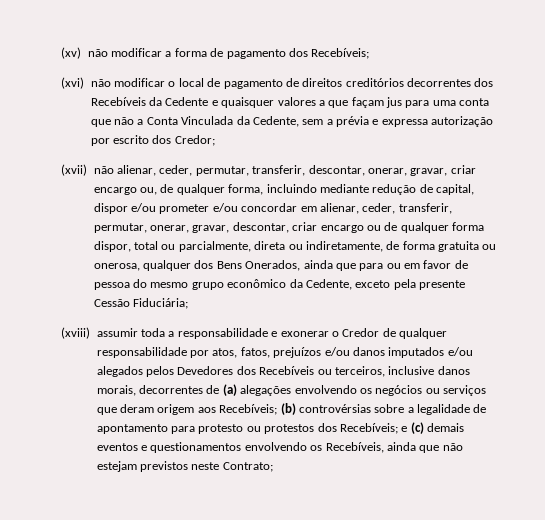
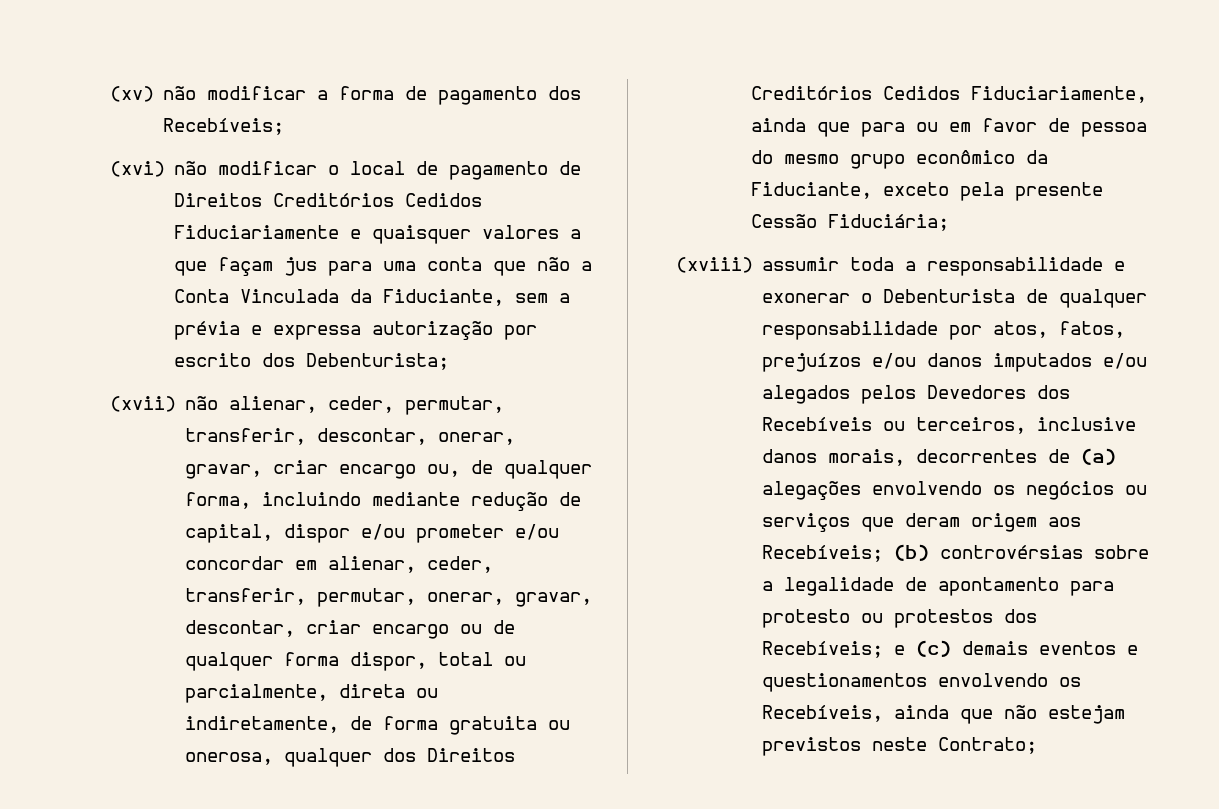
- (xvi) não modificar o local de pagamento de direitos creditórios decorrentes dos Recebíveis da Cedente e quaisquer valores a que façam jus para uma conta que não a Conta Vinculada da Cedente, sem a prévia e expressa autorização por escrito dos Credor;
+ (xvi) não modificar o local de pagamento de Direitos Creditórios Cedidos Fiduciariamente e quaisquer valores a que façam jus para uma conta que não a Conta Vinculada da Fiduciante, sem a prévia e expressa autorização por escrito dos Debenturista;
- (xvii) não alienar, ceder, permutar, transferir, descontar, onerar, gravar, criar encargo ou, de qualquer forma, incluindo mediante redução de capital, dispor e/ou prometer e/ou concordar em alienar, ceder, transferir, permutar, onerar, gravar, descontar, criar encargo ou de qualquer forma dispor, total ou parcialmente, direta ou indiretamente, de forma gratuita ou onerosa, qualquer dos Bens Onerados, ainda que para ou em favor de pessoa do mesmo grupo econômico da Cedente, exceto pela presente Cessão Fiduciária;
+ (xvii) não alienar, ceder, permutar, transferir, descontar, onerar, gravar, criar encargo ou, de qualquer forma, incluindo mediante redução de capital, dispor e/ou prometer e/ou concordar em alienar, ceder, transferir, permutar, onerar, gravar, descontar, criar encargo ou de qualquer forma dispor, total ou parcialmente, direta ou indiretamente, de forma gratuita ou onerosa, qualquer dos Direitos Creditórios Cedidos Fiduciariamente, ainda que para ou em favor de pessoa do mesmo grupo econômico da Fiduciante, exceto pela presente Cessão Fiduciária;
- (xviii) assumir toda a responsabilidade e exonerar o Credor de qualquer responsabilidade por atos, fatos, prejuízos e/ou danos imputados e/ou alegados pelos Devedores dos Recebíveis ou terceiros, inclusive danos morais, decorrentes de (a) alegações envolvendo os negócios ou serviços que deram origem aos Recebíveis;
+ (xviii) assumir toda a responsabilidade e exonerar o Debenturista de qualquer responsabilidade por atos, fatos, prejuízos e/ou danos imputados e/ou alegados pelos Devedores dos Recebíveis ou terceiros, inclusive danos morais, decorrentes de (a) alegações envolvendo os negócios ou serviços que deram origem aos Recebíveis;

